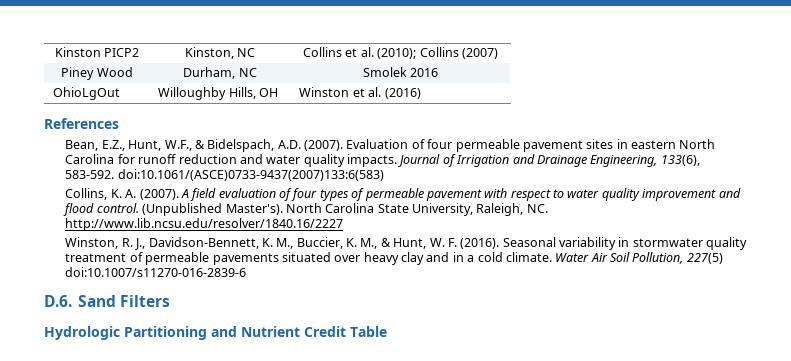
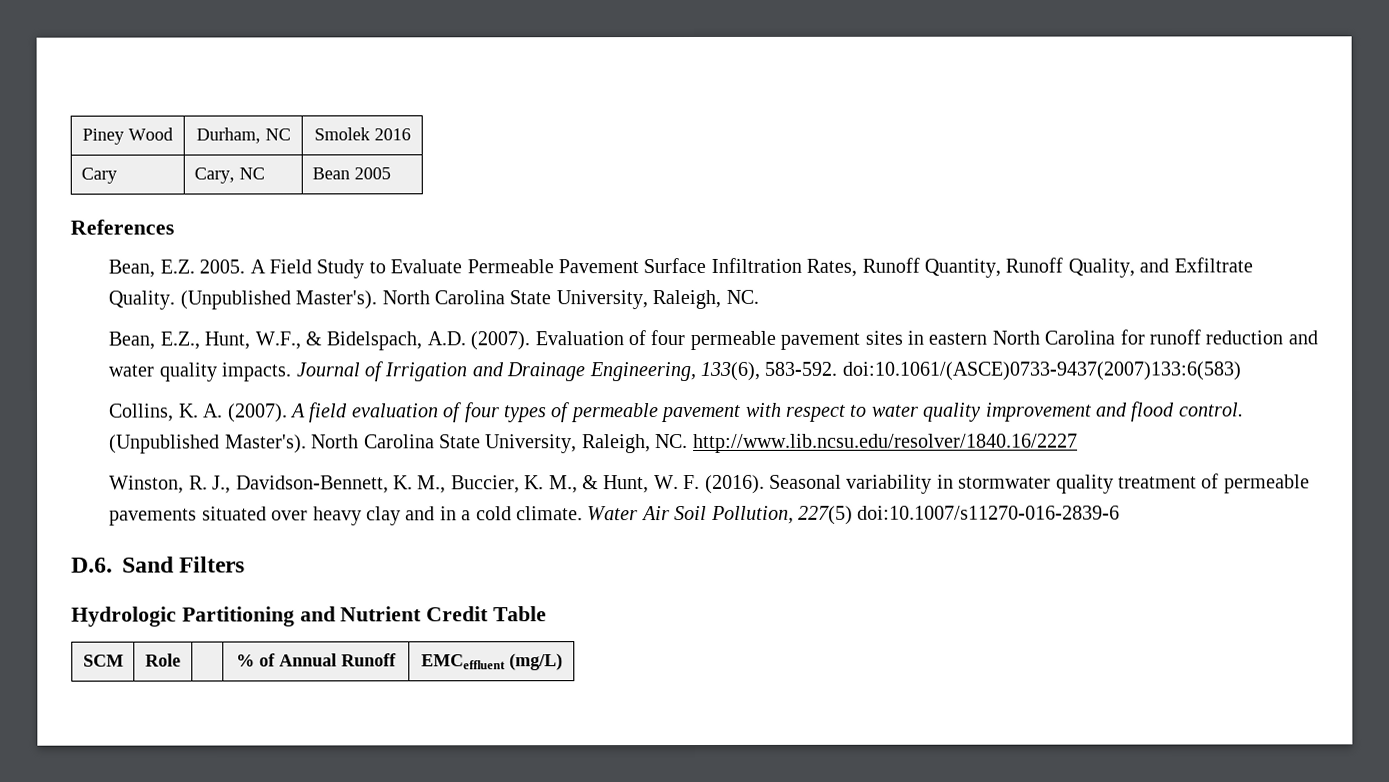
- Kinston PICP2 | Kinston, NC | Collins et al. (2010); Collins (2007)
- OhioLgOut | Willoughby Hills, OH | Winston et al. (2016)
+ Cary | Cary, NC | Bean 2005
  References
+ Bean, E.Z. 2005. A Field Study to Evaluate Permeable Pavement Surface Infiltration Rates, Runoff Quantity, Runoff Quality, and Exfiltrate Quality. (Unpublished Master's). North Carolina State University, Raleigh, NC.
+ SCM | Role | | % of Annual Runoff | EMCeffluent (mg/L)

